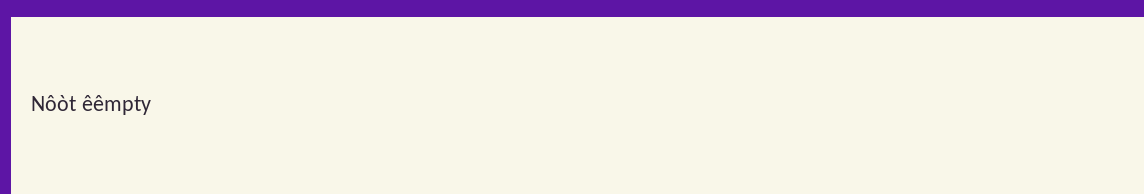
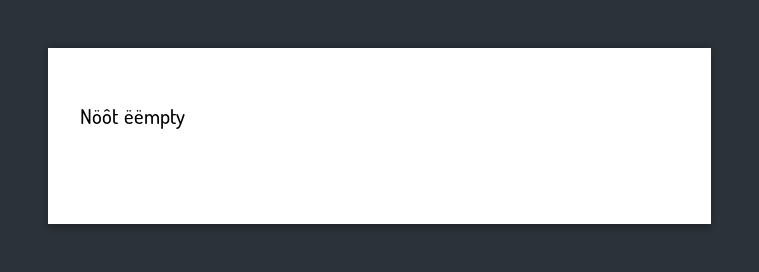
- Nôòt êêmpty
+ Nöôt ëëmpty

